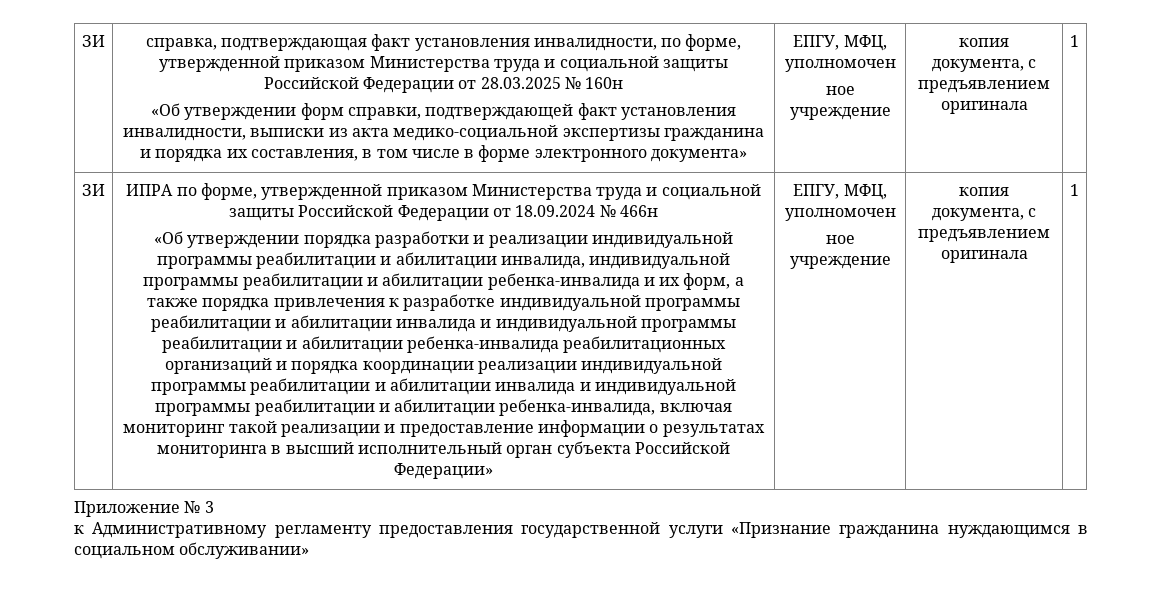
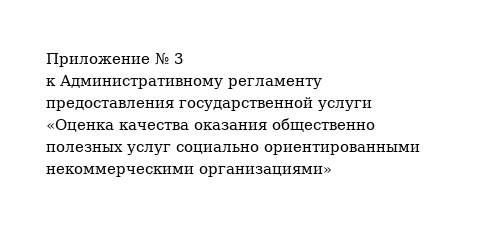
- ЗИ | справка, подтверждающая факт установления инвалидности, по форме, утвержденной приказом Министерства труда и социальной защиты Российской Федерации от 28.03.2025 № 160н
- «Об утверждении форм справки, подтверждающей факт установления инвалидности, выписки из акта медико-социальной экспертизы гражданина и порядка их составления, в том числе в форме электронного документа» | ЕПГУ, МФЦ, уполномочен
- ное учреждение | копия документа, с предъявлением оригинала | 1
- ЗИ | ИПРА по форме, утвержденной приказом Министерства труда и социальной защиты Российской Федерации от 18.09.2024 № 466н
- «Об утверждении порядка разработки и реализации индивидуальной программы реабилитации и абилитации инвалида, индивидуальной программы реабилитации и абилитации ребенка-инвалида и их форм, а также порядка привлечения к разработке индивидуальной программы реабилитации и абилитации инвалида и индивидуальной программы реабилитации и абилитации ребенка-инвалида реабилитационных организаций и порядка координации реализации индивидуальной программы реабилитации и абилитации инвалида и индивидуальной программы реабилитации и абилитации ребенка-инвалида, включая мониторинг такой реализации и предоставление информации о результатах мониторинга в высший исполнительный орган субъекта Российской Федерации» | ЕПГУ, МФЦ, уполномочен
- ное учреждение | копия документа, с предъявлением оригинала | 1
- к Административному регламенту предоставления государственной услуги «Признание гражданина нуждающимся в социальном обслуживании»
+ к Административному регламенту предоставления государственной услуги «Оценка качества оказания общественно полезных услуг социально ориентированными некоммерческими организациями»

